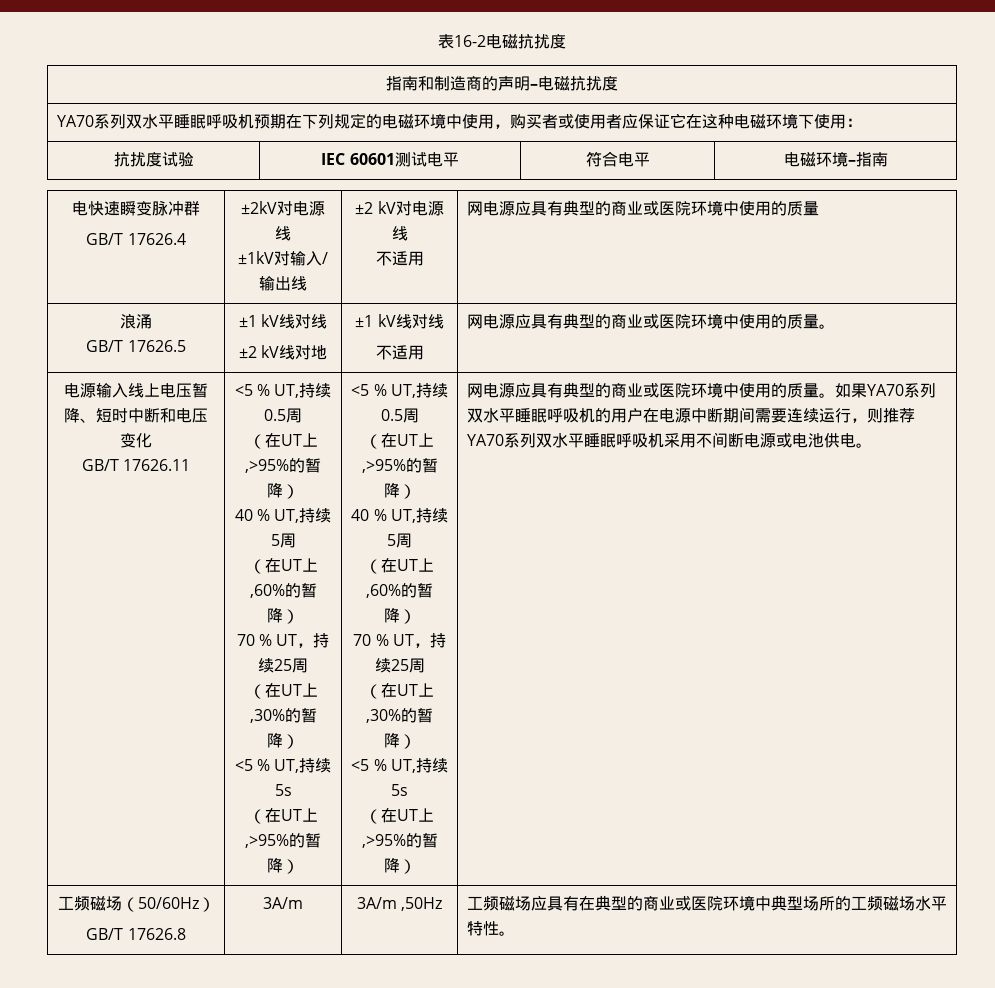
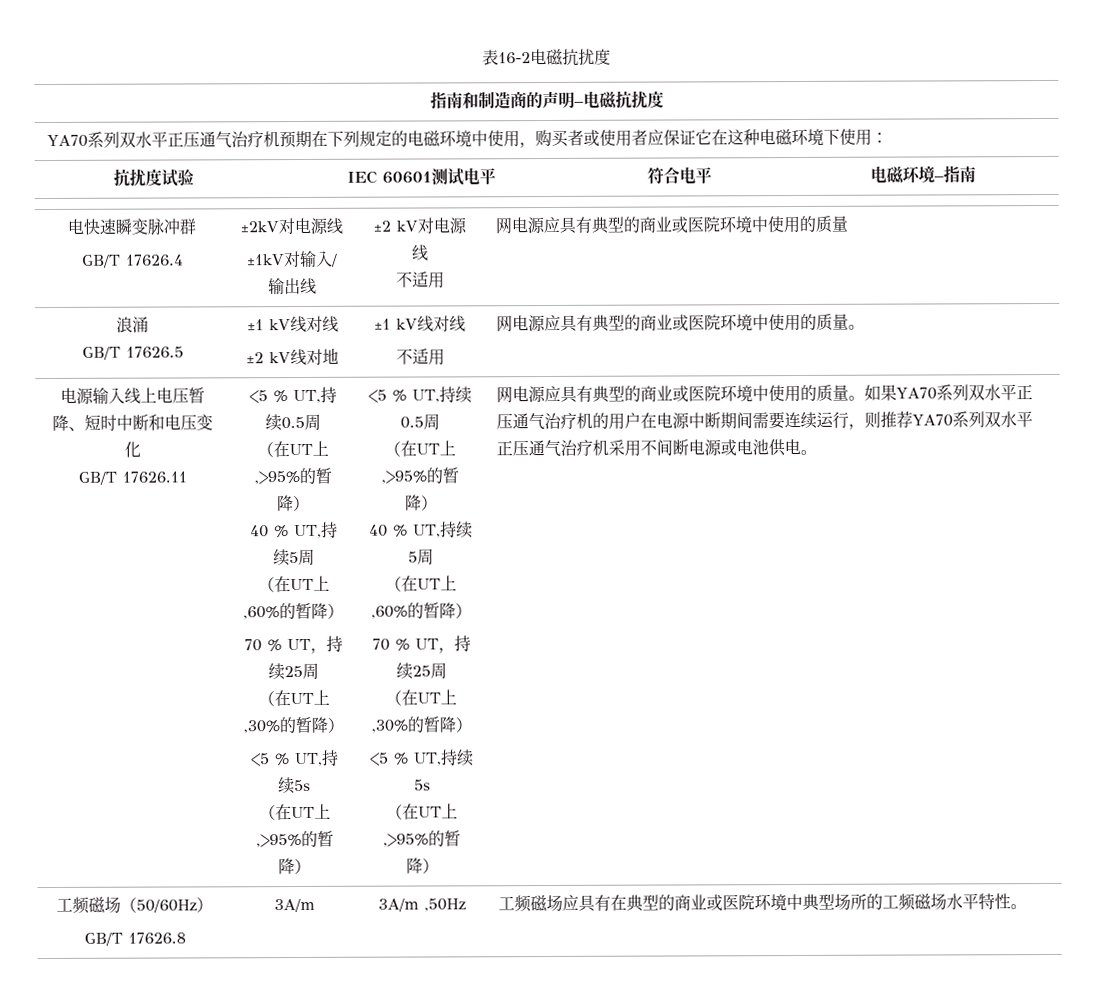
- YA70系列双水平睡眠呼吸机预期在下列规定的电磁环境中使用，购买者或使用者应保证它在这种电磁环境下使用：
+ YA70系列双水平正压通气治疗机预期在下列规定的电磁环境中使用，购买者或使用者应保证它在这种电磁环境下使用：
- 如果YA70系列双水平睡眠呼吸机的用户在电源中断期间需要连续运行，则推荐YA70系列双水平睡眠呼吸机采用不间断电源或电池供电。
+ 如果YA70系列双水平正压通气治疗机的用户在电源中断期间需要连续运行，则推荐YA70系列双水平正压通气治疗机采用不间断电源或电池供电。

